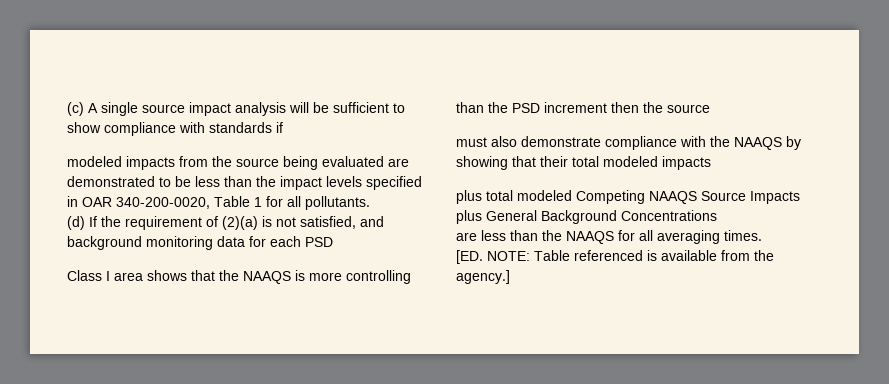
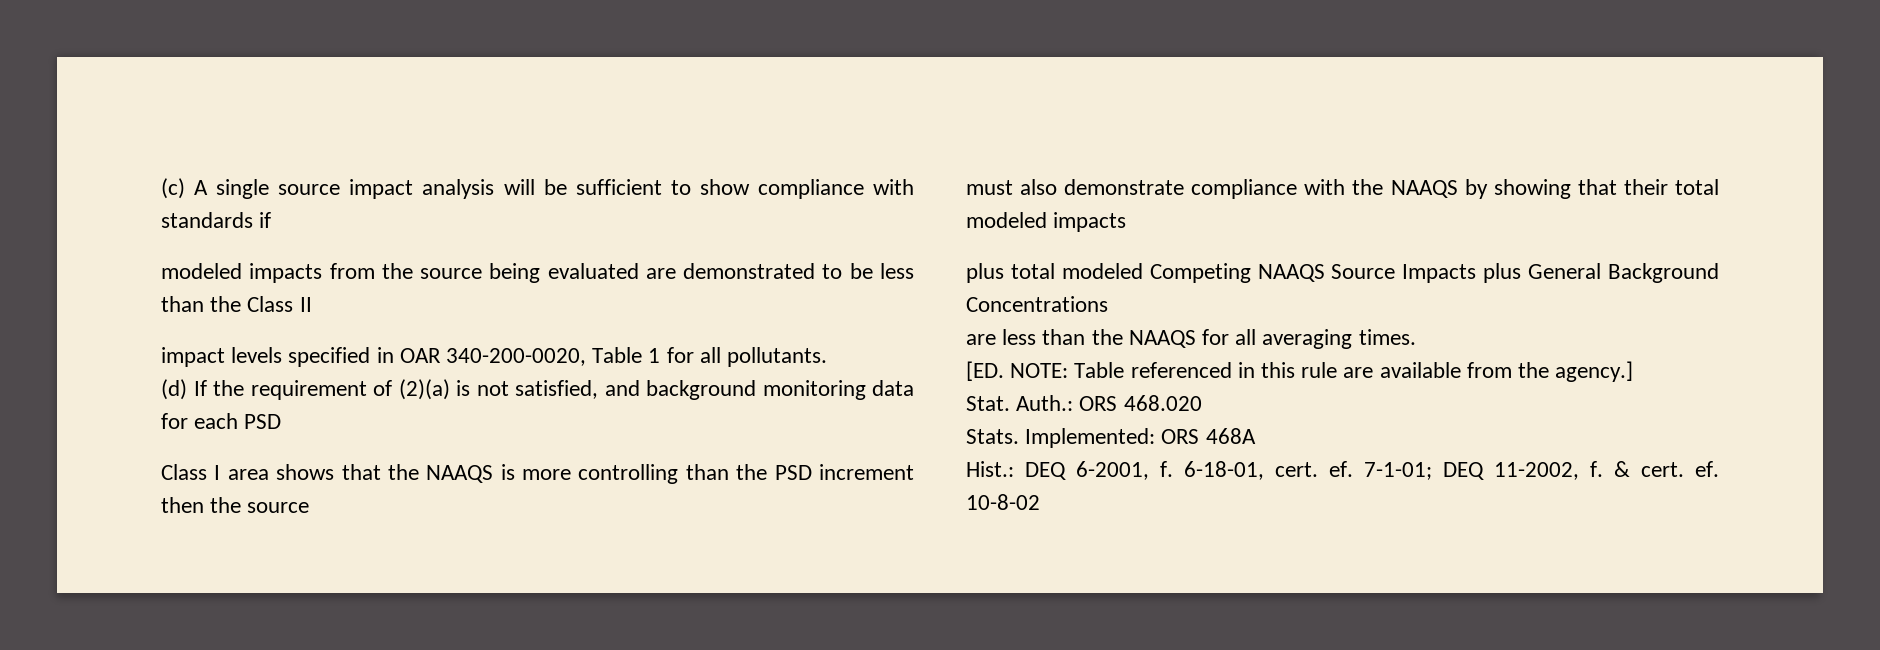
- modeled impacts from the source being evaluated are demonstrated to be less than the impact levels specified in OAR 340-200-0020, Table 1 for all pollutants.
+ modeled impacts from the source being evaluated are demonstrated to be less than the Class II
+ impact levels specified in OAR 340-200-0020, Table 1 for all pollutants.
- [ED. NOTE: Table referenced is available from the agency.]
+ [ED. NOTE: Table referenced in this rule are available from the agency.]
+ Stat. Auth.: ORS 468.020
+ Stats. Implemented: ORS 468A
+ Hist.: DEQ 6-2001, f. 6-18-01, cert. ef. 7-1-01; DEQ 11-2002, f. & cert. ef. 10-8-02

